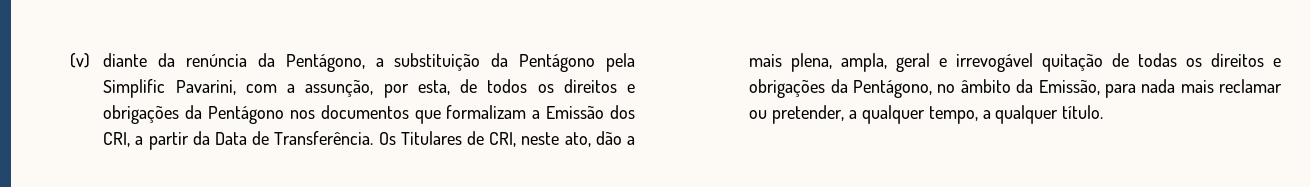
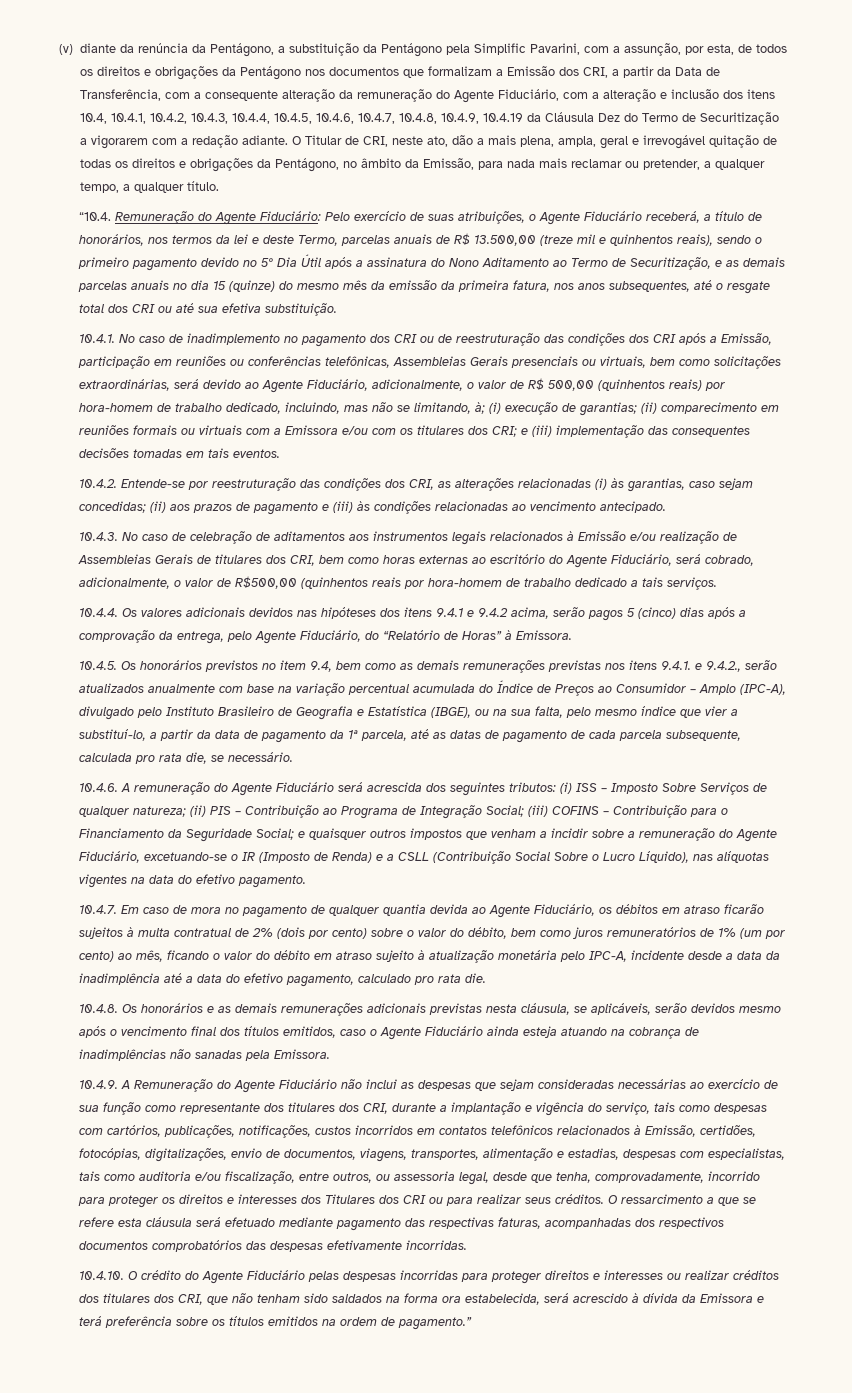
- (v) diante da renúncia da Pentágono, a substituição da Pentágono pela Simplific Pavarini, com a assunção, por esta, de todos os direitos e obrigações da Pentágono nos documentos que formalizam a Emissão dos CRI, a partir da Data de Transferência. Os Titulares de CRI, neste ato, dão a mais plena, ampla, geral e irrevogável quitação de todas os direitos e obrigações da Pentágono, no âmbito da Emissão, para nada mais reclamar ou pretender, a qualquer tempo, a qualquer título.
+ (v) diante da renúncia da Pentágono, a substituição da Pentágono pela Simplific Pavarini, com a assunção, por esta, de todos os direitos e obrigações da Pentágono nos documentos que formalizam a Emissão dos CRI, a partir da Data de Transferência, com a consequente alteração da remuneração do Agente Fiduciário, com a alteração e inclusão dos itens 10.4, 10.4.1, 10.4.2, 10.4.3, 10.4.4, 10.4.5, 10.4.6, 10.4.7, 10.4.8, 10.4.9, 10.4.19 da Cláusula Dez do Termo de Securitização a vigorarem com a redação adiante. O Titular de CRI, neste ato, dão a mais plena, ampla, geral e irrevogável quitação de todas os direitos e obrigações da Pentágono, no âmbito da Emissão, para nada mais reclamar ou pretender, a qualquer tempo, a qualquer título.
+ “10.4. Remuneração do Agente Fiduciário: Pelo exercício de suas atribuições, o Agente Fiduciário receberá, a título de honorários, nos termos da lei e deste Termo, parcelas anuais de R$ 13.500,00 (treze mil e quinhentos reais), sendo o primeiro pagamento devido no 5º Dia Útil após a assinatura do Nono Aditamento ao Termo de Securitização, e as demais parcelas anuais no dia 15 (quinze) do mesmo mês da emissão da primeira fatura, nos anos subsequentes, até o resgate total dos CRI ou até sua efetiva substituição.
+ 10.4.1. No caso de inadimplemento no pagamento dos CRI ou de reestruturação das condições dos CRI após a Emissão, participação em reuniões ou conferências telefônicas, Assembleias Gerais presenciais ou virtuais, bem como solicitações extraordinárias, será devido ao Agente Fiduciário, adicionalmente, o valor de R$ 500,00 (quinhentos reais) por hora-homem de trabalho dedicado, incluindo, mas não se limitando, à; (i) execução de garantias; (ii) comparecimento em reuniões formais ou virtuais com a Emissora e/ou com os titulares dos CRI; e (iii) implementação das consequentes decisões tomadas em tais eventos.
+ 10.4.2. Entende-se por reestruturação das condições dos CRI, as alterações relacionadas (i) às garantias, caso sejam concedidas; (ii) aos prazos de pagamento e (iii) às condições relacionadas ao vencimento antecipado.
+ 10.4.3. No caso de celebração de aditamentos aos instrumentos legais relacionados à Emissão e/ou realização de Assembleias Gerais de titulares dos CRI, bem como horas externas ao escritório do Agente Fiduciário, será cobrado, adicionalmente, o valor de R$500,00 (quinhentos reais por hora-homem de trabalho dedicado a tais serviços.
+ 10.4.4. Os valores adicionais devidos nas hipóteses dos itens 9.4.1 e 9.4.2 acima, serão pagos 5 (cinco) dias após a comprovação da entrega, pelo Agente Fiduciário, do “Relatório de Horas” à Emissora.
+ 10.4.5. Os honorários previstos no item 9.4, bem como as demais remunerações previstas nos itens 9.4.1. e 9.4.2., serão atualizados anualmente com base na variação percentual acumulada do Índice de Preços ao Consumidor – Amplo (IPC-A), divulgado pelo Instituto Brasileiro de Geografia e Estatística (IBGE), ou na sua falta, pelo mesmo índice que vier a substituí-lo, a partir da data de pagamento da 1ª parcela, até as datas de pagamento de cada parcela subsequente, calculada pro rata die, se necessário.
+ 10.4.6. A remuneração do Agente Fiduciário será acrescida dos seguintes tributos: (i) ISS – Imposto Sobre Serviços de qualquer natureza; (ii) PIS – Contribuição ao Programa de Integração Social; (iii) COFINS – Contribuição para o Financiamento da Seguridade Social; e quaisquer outros impostos que venham a incidir sobre a remuneração do Agente Fiduciário, excetuando-se o IR (Imposto de Renda) e a CSLL (Contribuição Social Sobre o Lucro Líquido), nas alíquotas vigentes na data do efetivo pagamento.
+ 10.4.7. Em caso de mora no pagamento de qualquer quantia devida ao Agente Fiduciário, os débitos em atraso ficarão sujeitos à multa contratual de 2% (dois por cento) sobre o valor do débito, bem como juros remuneratórios de 1% (um por cento) ao mês, ficando o valor do débito em atraso sujeito à atualização monetária pelo IPC-A, incidente desde a data da inadimplência até a data do efetivo pagamento, calculado pro rata die.
+ 10.4.8. Os honorários e as demais remunerações adicionais previstas nesta cláusula, se aplicáveis, serão devidos mesmo após o vencimento final dos títulos emitidos, caso o Agente Fiduciário ainda esteja atuando na cobrança de inadimplências não sanadas pela Emissora.
+ 10.4.9. A Remuneração do Agente Fiduciário não inclui as despesas que sejam consideradas necessárias ao exercício de sua função como representante dos titulares dos CRI, durante a implantação e vigência do serviço, tais como despesas com cartórios, publicações, notificações, custos incorridos em contatos telefônicos relacionados à Emissão, certidões, fotocópias, digitalizações, envio de documentos, viagens, transportes, alimentação e estadias, despesas com especialistas, tais como auditoria e/ou fiscalização, entre outros, ou assessoria legal, desde que tenha, comprovadamente, incorrido para proteger os direitos e interesses dos Titulares dos CRI ou para realizar seus créditos. O ressarcimento a que se refere esta cláusula será efetuado mediante pagamento das respectivas faturas, acompanhadas dos respectivos documentos comprobatórios das despesas efetivamente incorridas.
+ 10.4.10. O crédito do Agente Fiduciário pelas despesas incorridas para proteger direitos e interesses ou realizar créditos dos titulares dos CRI, que não tenham sido saldados na forma ora estabelecida, será acrescido à dívida da Emissora e terá preferência sobre os títulos emitidos na ordem de pagamento.”

